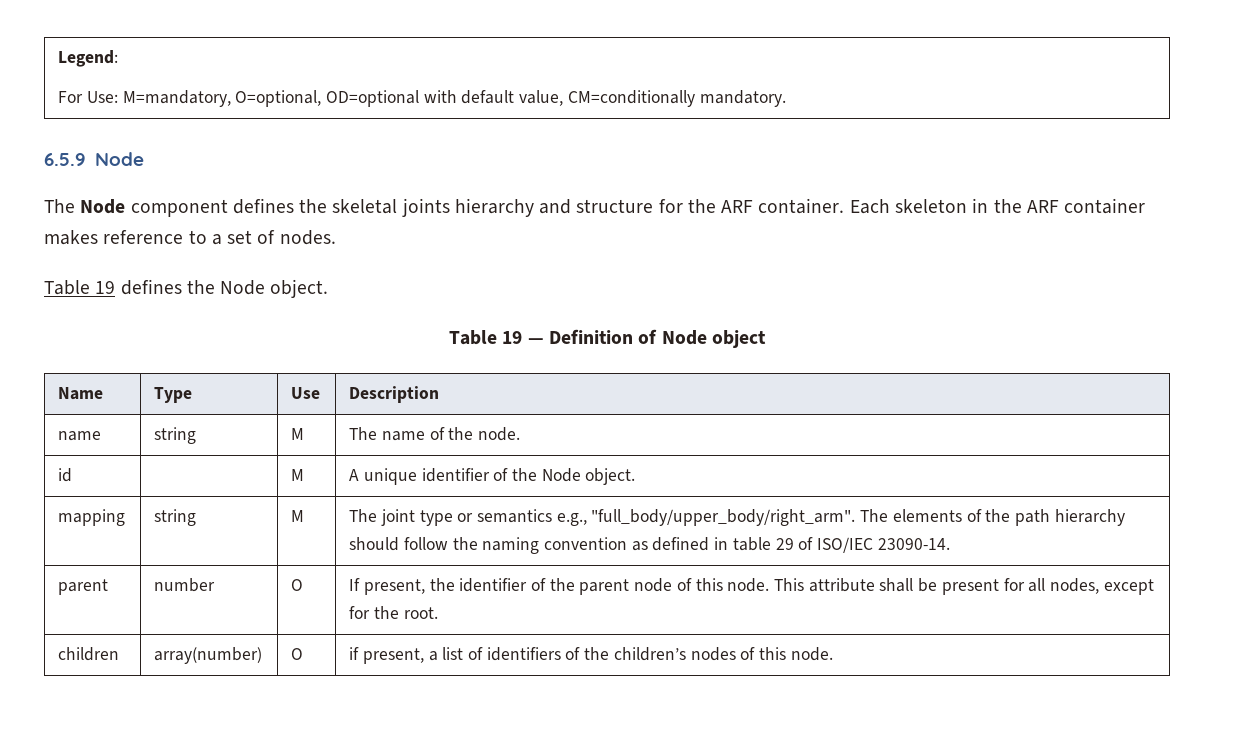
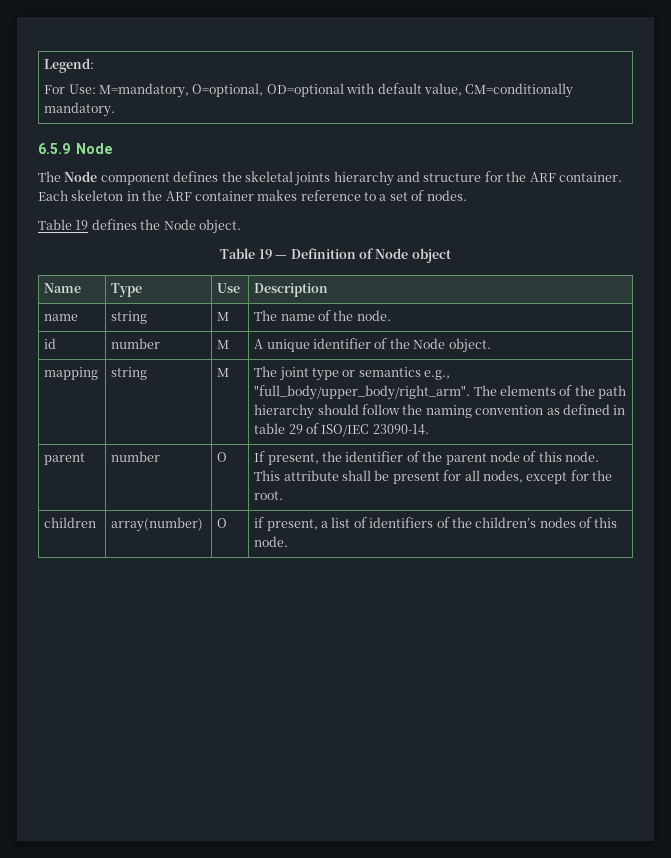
- id | | M | A unique identifier of the Node object.
+ id | number | M | A unique identifier of the Node object.

